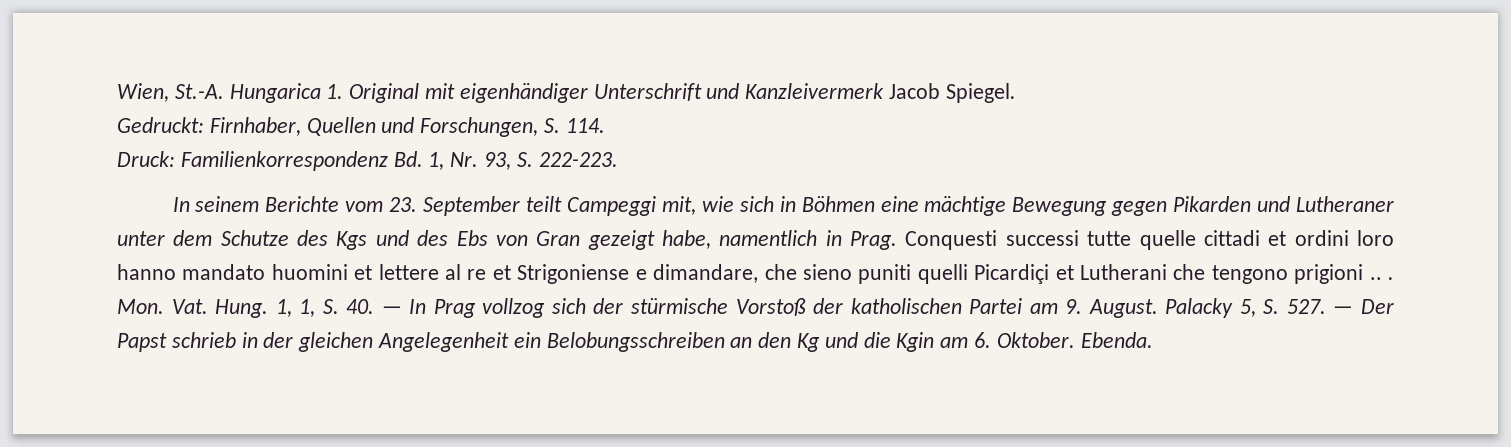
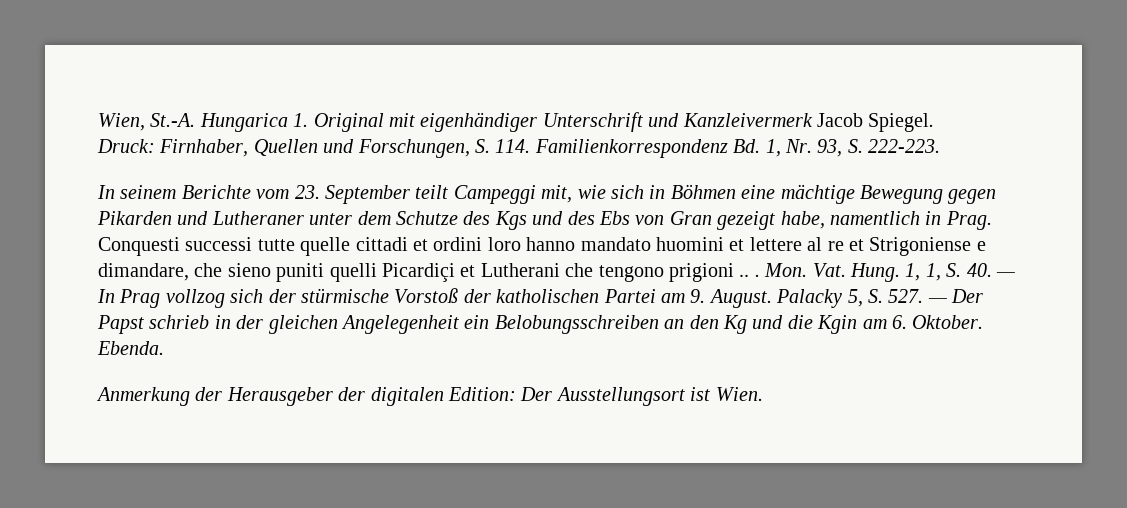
- Gedruckt: Firnhaber, Quellen und Forschungen, S. 114.
- Druck: Familienkorrespondenz Bd. 1, Nr. 93, S. 222-223.
+ Druck: Firnhaber, Quellen und Forschungen, S. 114. Familienkorrespondenz Bd. 1, Nr. 93, S. 222-223.
+ Anmerkung der Herausgeber der digitalen Edition: Der Ausstellungsort ist Wien.

